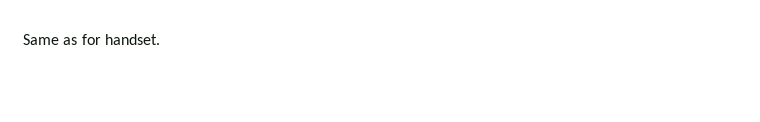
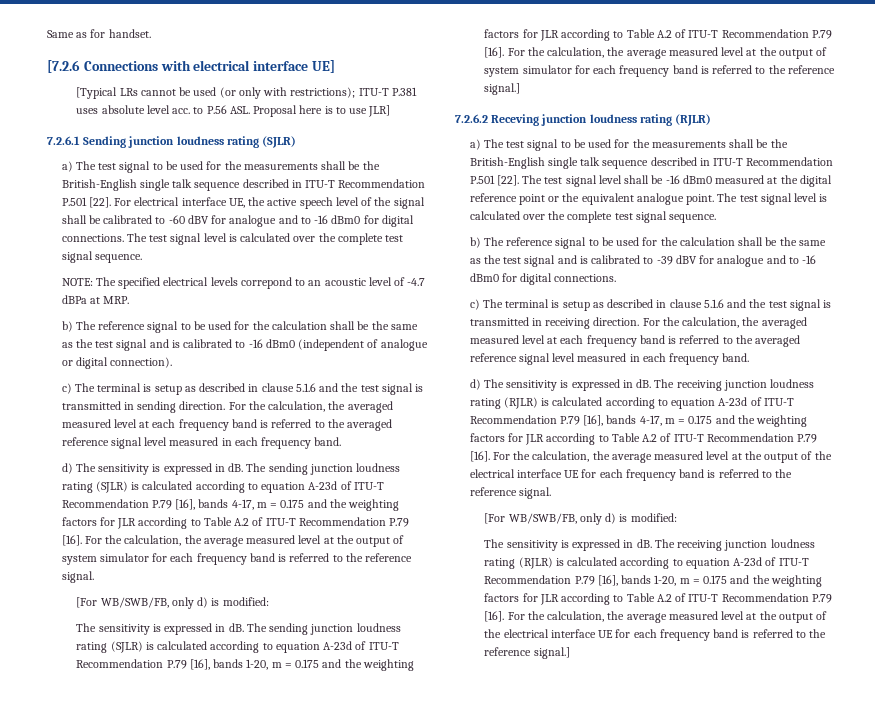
+ [7.2.6 Connections with electrical interface UE]
+ [Typical LRs cannot be used (or only with restrictions); ITU-T P.381 uses absolute level acc. to P.56 ASL. Proposal here is to use JLR]
+ 7.2.6.1 Sending junction loudness rating (SJLR)
+ a) The test signal to be used for the measurements shall be the British-English single talk sequence described in ITU-T Recommendation P.501 [22]. For electrical interface UE, the active speech level of the signal shall be calibrated to -60 dBV for analogue and to -16 dBm0 for digital connections. The test signal level is calculated over the complete test signal sequence.
+ NOTE: The specified electrical levels correpond to an acoustic level of -4.7 dBPa at MRP.
+ b) The reference signal to be used for the calculation shall be the same as the test signal and is calibrated to -16 dBm0 (independent of analogue or digital connection).
+ c) The terminal is setup as described in clause 5.1.6 and the test signal is transmitted in sending direction. For the calculation, the averaged measured level at each frequency band is referred to the averaged reference signal level measured in each frequency band.
+ d) The sensitivity is expressed in dB. The sending junction loudness rating (SJLR) is calculated according to equation A-23d of ITU-T Recommendation P.79 [16], bands 4-17, m = 0.175 and the weighting factors for JLR according to Table A.2 of ITU-T Recommendation P.79 [16]. For the calculation, the average measured level at the output of system simulator for each frequency band is referred to the reference signal.
+ [For WB/SWB/FB, only d) is modified:
+ The sensitivity is expressed in dB. The sending junction loudness rating (SJLR) is calculated according to equation A-23d of ITU-T Recommendation P.79 [16], bands 1-20, m = 0.175 and the weighting factors for JLR according to Table A.2 of ITU-T Recommendation P.79 [16]. For the calculation, the average measured level at the output of system simulator for each frequency band is referred to the reference signal.]
+ 7.2.6.2 Receving junction loudness rating (RJLR)
+ a) The test signal to be used for the measurements shall be the British-English single talk sequence described in ITU-T Recommendation P.501 [22]. The test signal level shall be -16 dBm0 measured at the digital reference point or the equivalent analogue point. The test signal level is calculated over the complete test signal sequence.
+ b) The reference signal to be used for the calculation shall be the same as the test signal and is calibrated to -39 dBV for analogue and to -16 dBm0 for digital connections.
+ c) The terminal is setup as described in clause 5.1.6 and the test signal is transmitted in receiving direction. For the calculation, the averaged measured level at each frequency band is referred to the averaged reference signal level measured in each frequency band.
+ d) The sensitivity is expressed in dB. The receiving junction loudness rating (RJLR) is calculated according to equation A-23d of ITU-T Recommendation P.79 [16], bands 4-17, m = 0.175 and the weighting factors for JLR according to Table A.2 of ITU-T Recommendation P.79 [16]. For the calculation, the average measured level at the output of the electrical interface UE for each frequency band is referred to the reference signal.
+ [For WB/SWB/FB, only d) is modified:
+ The sensitivity is expressed in dB. The receiving junction loudness rating (RJLR) is calculated according to equation A-23d of ITU-T Recommendation P.79 [16], bands 1-20, m = 0.175 and the weighting factors for JLR according to Table A.2 of ITU-T Recommendation P.79 [16]. For the calculation, the average measured level at the output of the electrical interface UE for each frequency band is referred to the reference signal.]

